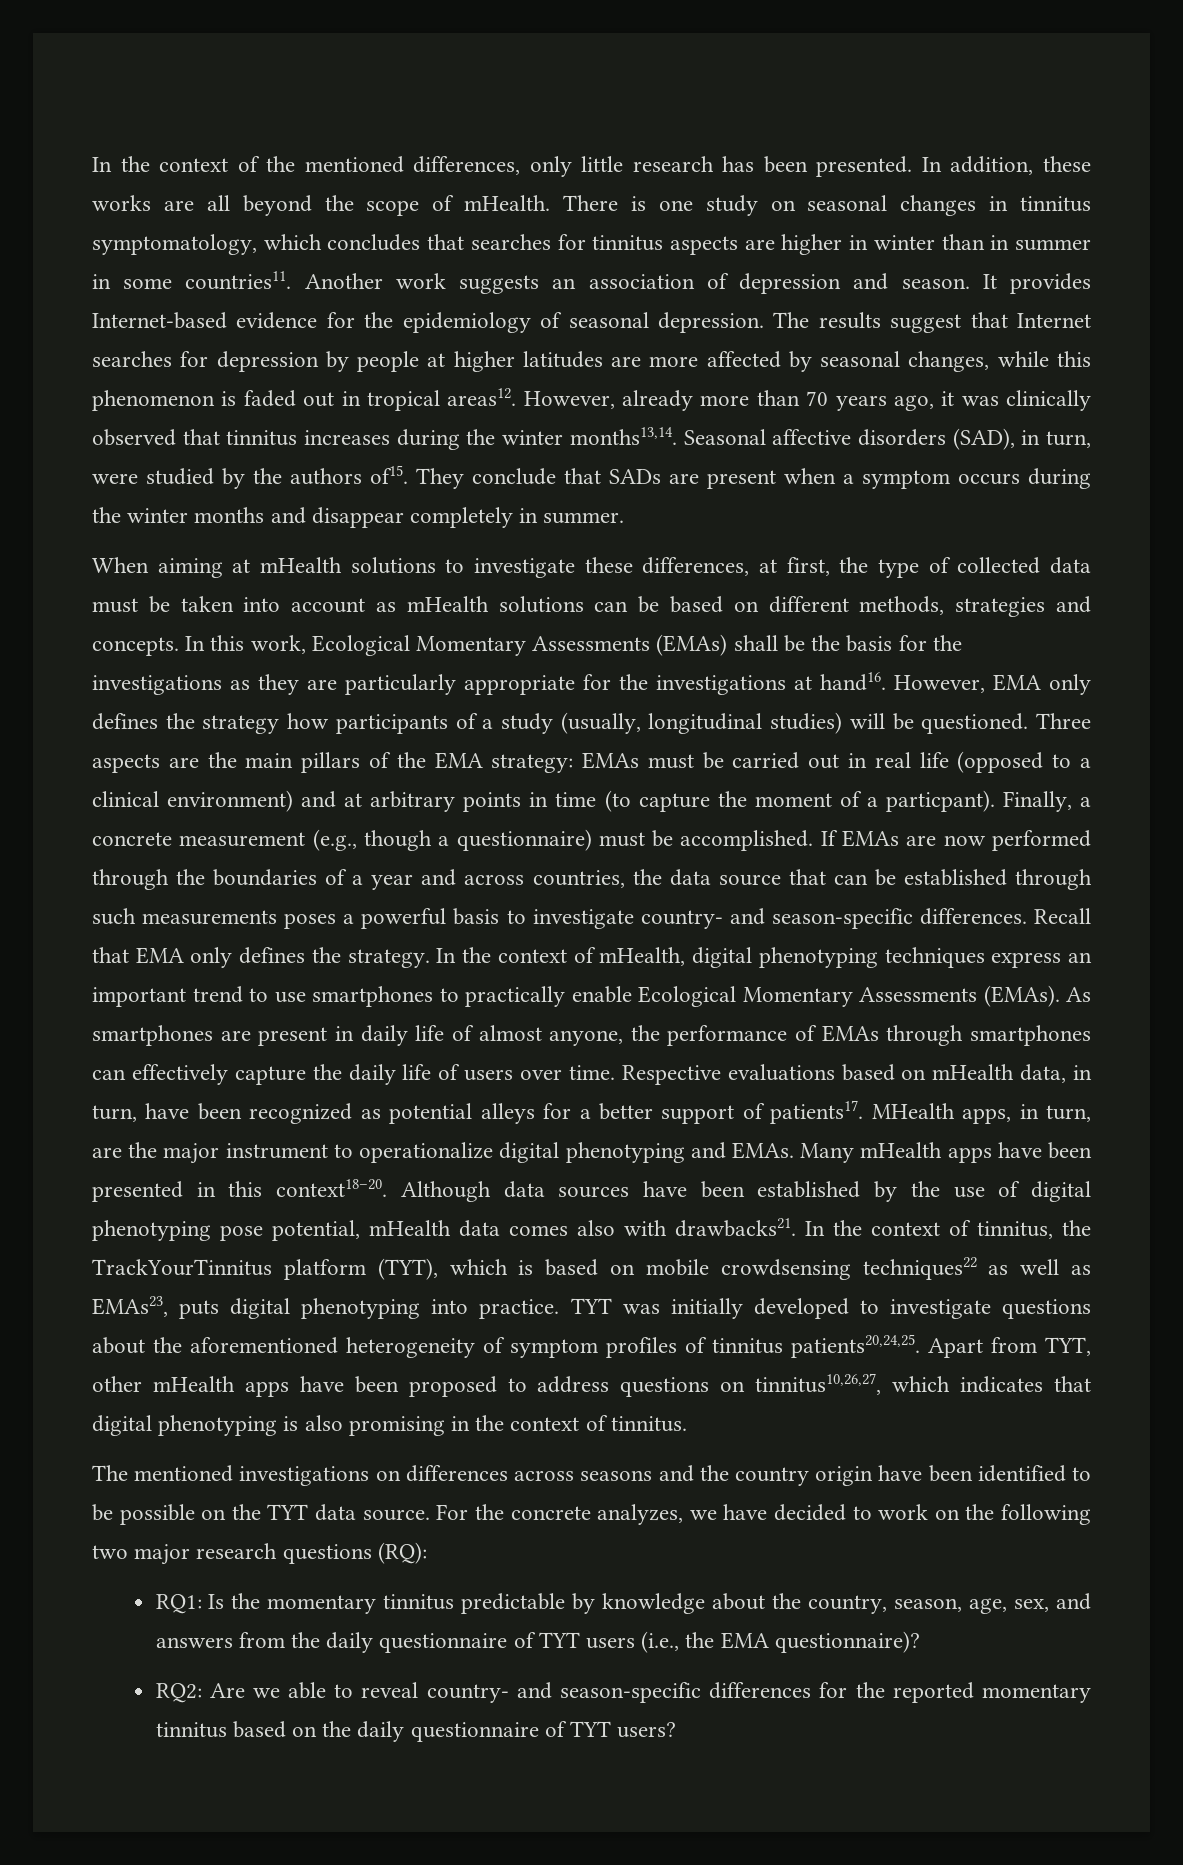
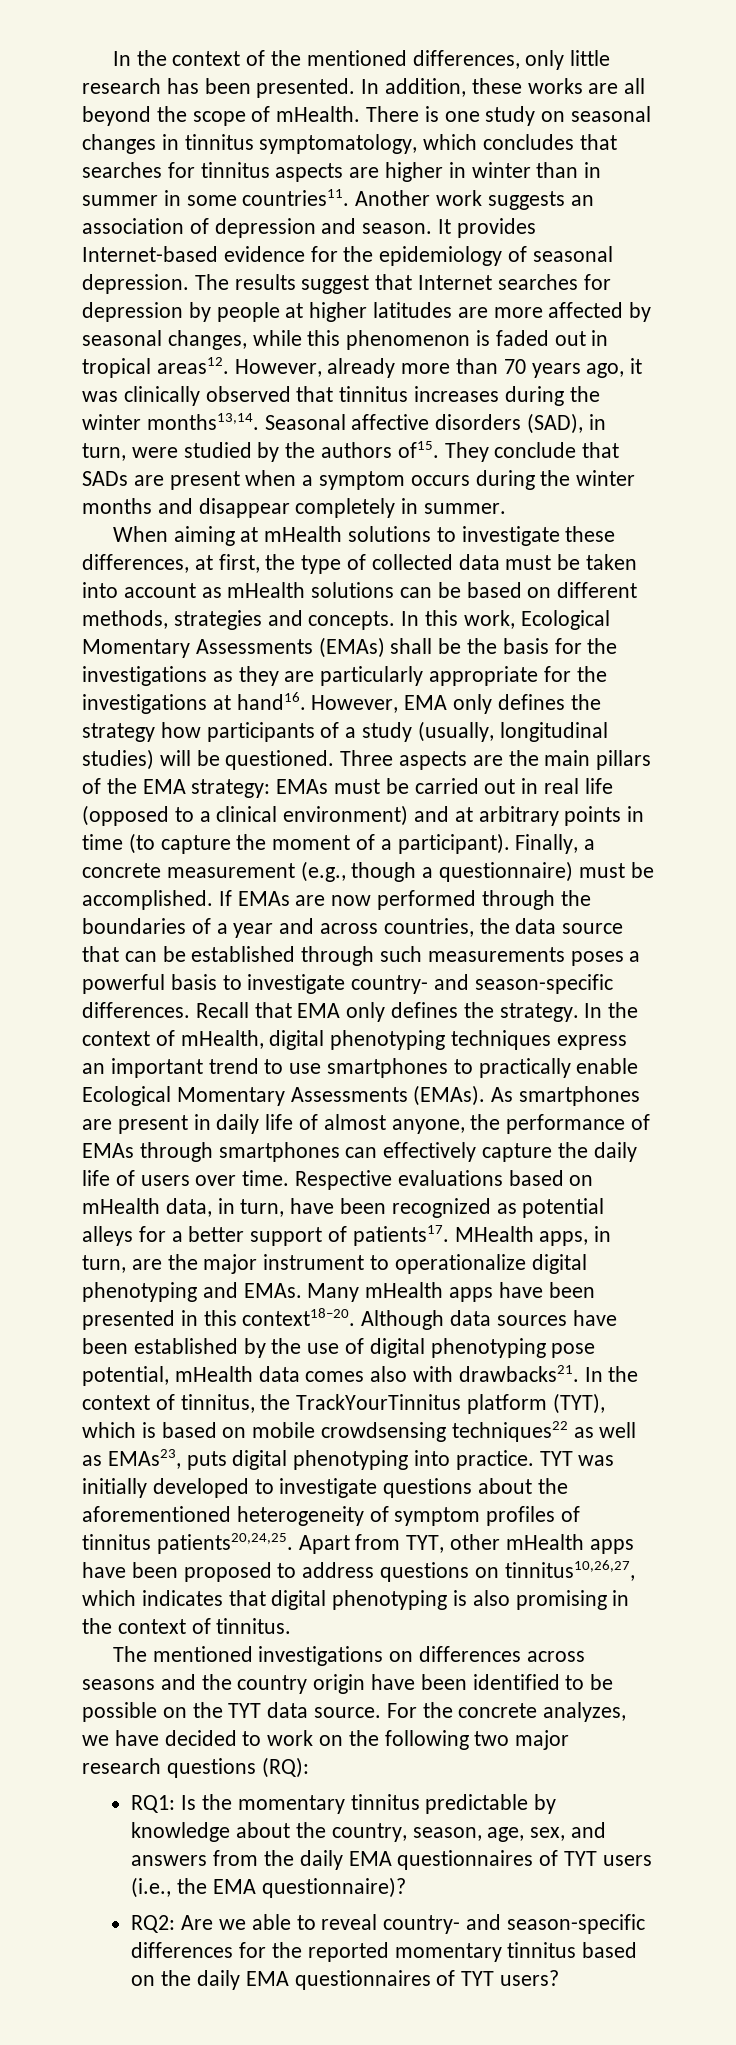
- Three aspects are the main pillars of the EMA strategy: EMAs must be carried out in real life (opposed to a clinical environment) and at arbitrary points in time (to capture the moment of a particpant).
+ Three aspects are the main pillars of the EMA strategy: EMAs must be carried out in real life (opposed to a clinical environment) and at arbitrary points in time (to capture the moment of a participant).
- RQ1: Is the momentary tinnitus predictable by knowledge about the country, season, age, sex, and answers from the daily questionnaire of TYT users (i.e., the EMA questionnaire)?
+ RQ1: Is the momentary tinnitus predictable by knowledge about the country, season, age, sex, and answers from the daily EMA questionnaires of TYT users (i.e., the EMA questionnaire)?
- RQ2: Are we able to reveal country- and season-specific differences for the reported momentary tinnitus based on the daily questionnaire of TYT users?
+ RQ2: Are we able to reveal country- and season-specific differences for the reported momentary tinnitus based on the daily EMA questionnaires of TYT users?

